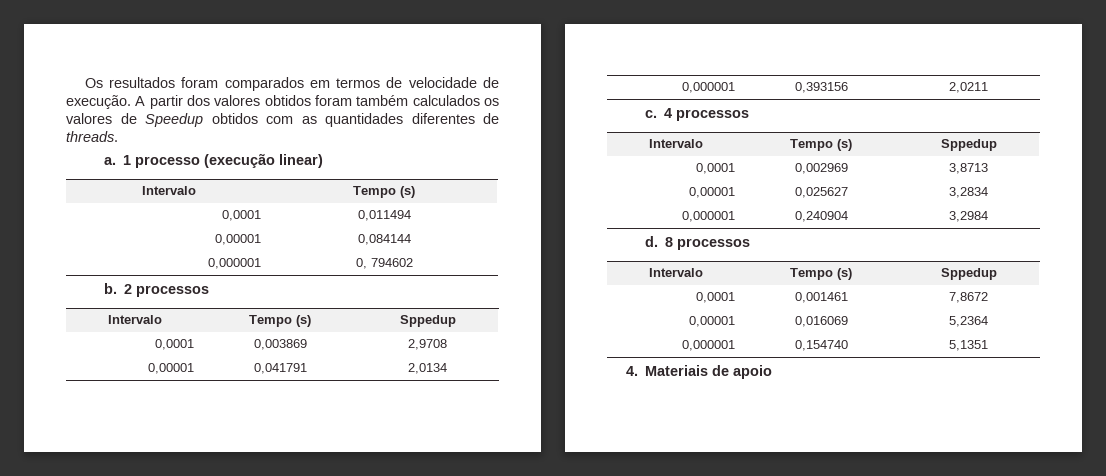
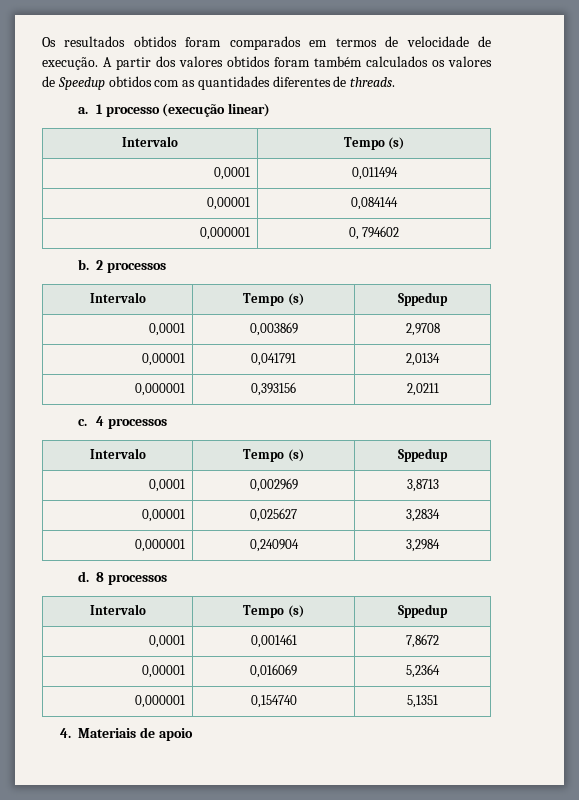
- Os resultados foram comparados em termos de velocidade de execução.
+ Os resultados obtidos foram comparados em termos de velocidade de execução.

